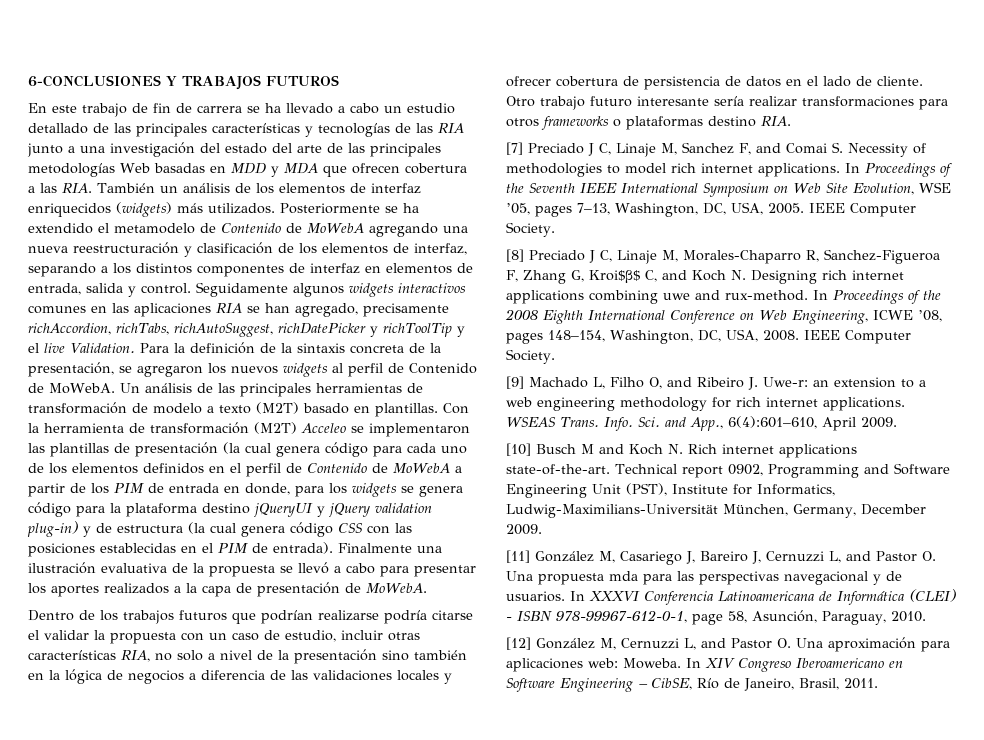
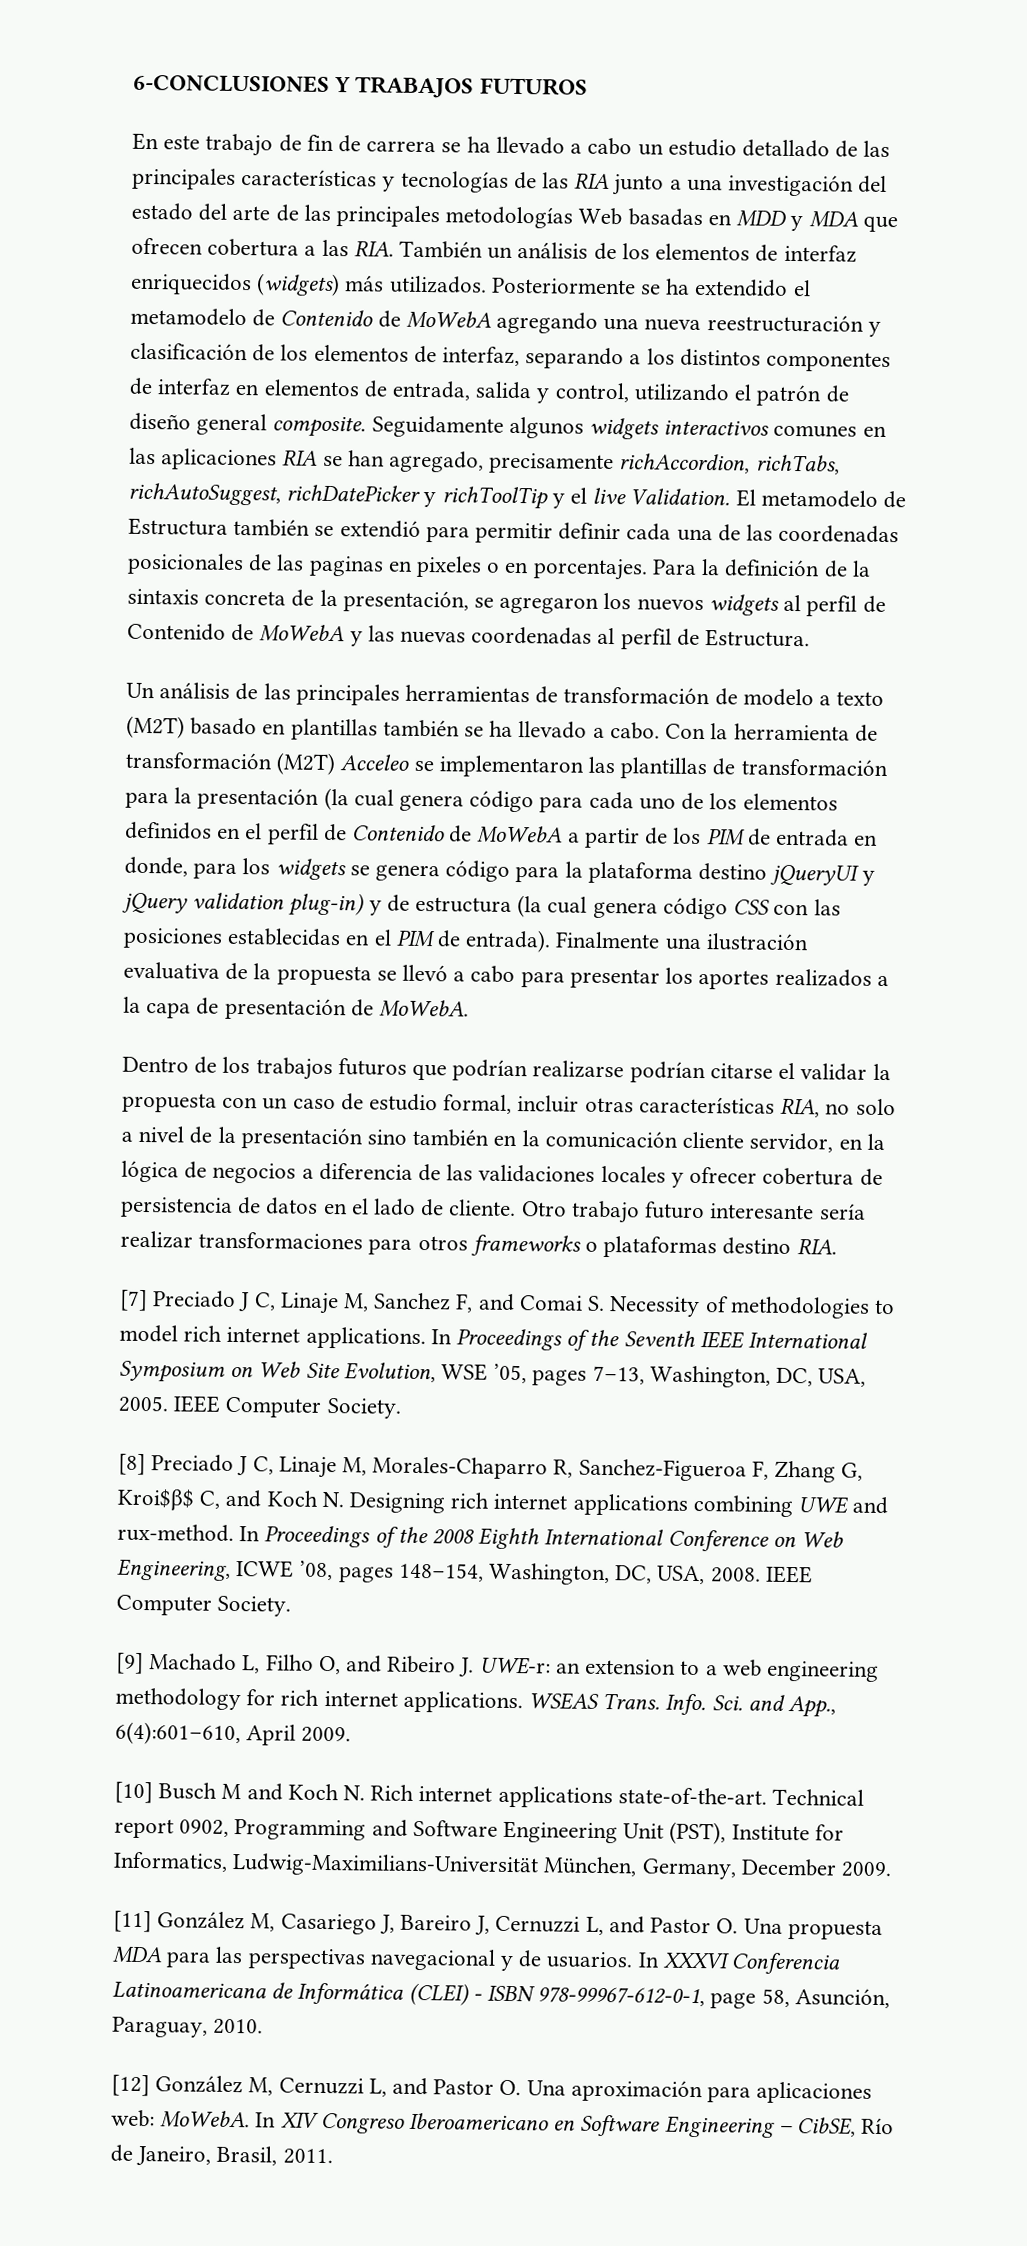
- Posteriormente se ha extendido el metamodelo de Contenido de MoWebA agregando una nueva reestructuración y clasificación de los elementos de interfaz, separando a los distintos componentes de interfaz en elementos de entrada, salida y control.
+ Posteriormente se ha extendido el metamodelo de Contenido de MoWebA agregando una nueva reestructuración y clasificación de los elementos de interfaz, separando a los distintos componentes de interfaz en elementos de entrada, salida y control, utilizando el patrón de diseño general composite.
+ El metamodelo de Estructura también se extendió para permitir definir cada una de las coordenadas posicionales de las paginas en pixeles o en porcentajes.
- Para la definición de la sintaxis concreta de la presentación, se agregaron los nuevos widgets al perfil de Contenido de MoWebA. Un análisis de las principales herramientas de transformación de modelo a texto (M2T) basado en plantillas.
+ Para la definición de la sintaxis concreta de la presentación, se agregaron los nuevos widgets al perfil de Contenido de MoWebA y las nuevas coordenadas al perfil de Estructura.
+ Un análisis de las principales herramientas de transformación de modelo a texto (M2T) basado en plantillas también se ha llevado a cabo.
- Con la herramienta de transformación (M2T) Acceleo se implementaron las plantillas de presentación (la cual genera código para cada uno de los elementos definidos en el perfil de Contenido de MoWebA a partir de los PIM de entrada en donde, para los widgets se genera código para la plataforma destino jQueryUI y jQuery validation plug-in) y de estructura (la cual genera código CSS con las posiciones establecidas en el PIM de entrada).
+ Con la herramienta de transformación (M2T) Acceleo se implementaron las plantillas de transformación para la presentación (la cual genera código para cada uno de los elementos definidos en el perfil de Contenido de MoWebA a partir de los PIM de entrada en donde, para los widgets se genera código para la plataforma destino jQueryUI y jQuery validation plug-in) y de estructura (la cual genera código CSS con las posiciones establecidas en el PIM de entrada).
- Dentro de los trabajos futuros que podrían realizarse podría citarse el validar la propuesta con un caso de estudio, incluir otras características RIA, no solo a nivel de la presentación sino también en la lógica de negocios a diferencia de las validaciones locales y ofrecer cobertura de persistencia de datos en el lado de cliente.
+ Dentro de los trabajos futuros que podrían realizarse podrían citarse el validar la propuesta con un caso de estudio formal, incluir otras características RIA, no solo a nivel de la presentación sino también en la comunicación cliente servidor, en la lógica de negocios a diferencia de las validaciones locales y ofrecer cobertura de persistencia de datos en el lado de cliente.
- [8] Preciado J C, Linaje M, Morales-Chaparro R, Sanchez-Figueroa F, Zhang G, Kroi$β$ C, and Koch N. Designing rich internet applications combining uwe and rux-method.
+ [8] Preciado J C, Linaje M, Morales-Chaparro R, Sanchez-Figueroa F, Zhang G, Kroi$β$ C, and Koch N. Designing rich internet applications combining UWE and rux-method.
- [9] Machado L, Filho O, and Ribeiro J. Uwe-r: an extension to a web engineering methodology for rich internet applications.
+ [9] Machado L, Filho O, and Ribeiro J. UWE-r: an extension to a web engineering methodology for rich internet applications.
- [11] González M, Casariego J, Bareiro J, Cernuzzi L, and Pastor O. Una propuesta mda para las perspectivas navegacional y de usuarios.
+ [11] González M, Casariego J, Bareiro J, Cernuzzi L, and Pastor O. Una propuesta MDA para las perspectivas navegacional y de usuarios.
- [12] González M, Cernuzzi L, and Pastor O. Una aproximación para aplicaciones web: Moweba.
+ [12] González M, Cernuzzi L, and Pastor O. Una aproximación para aplicaciones web: MoWebA.

